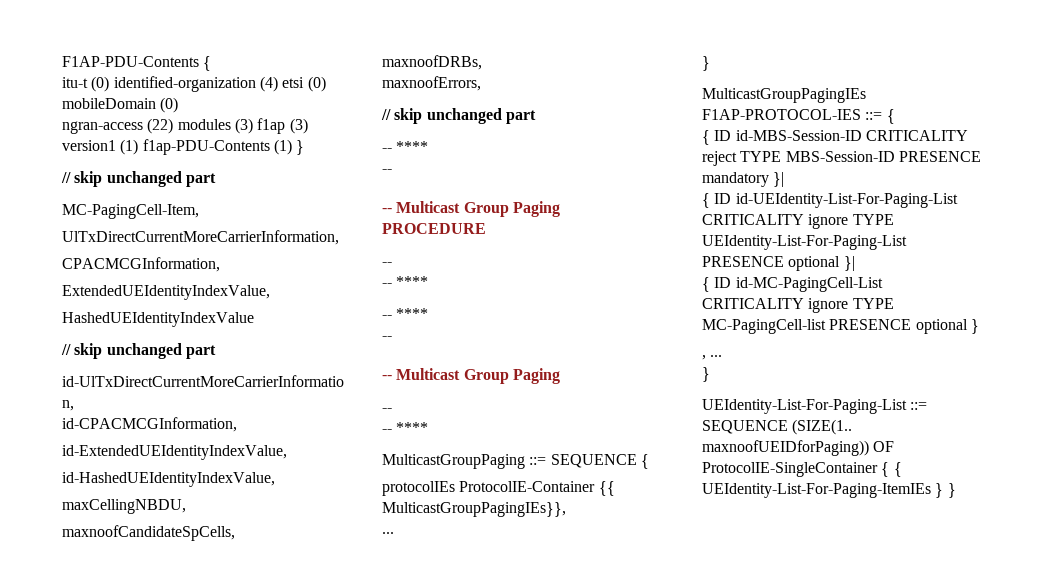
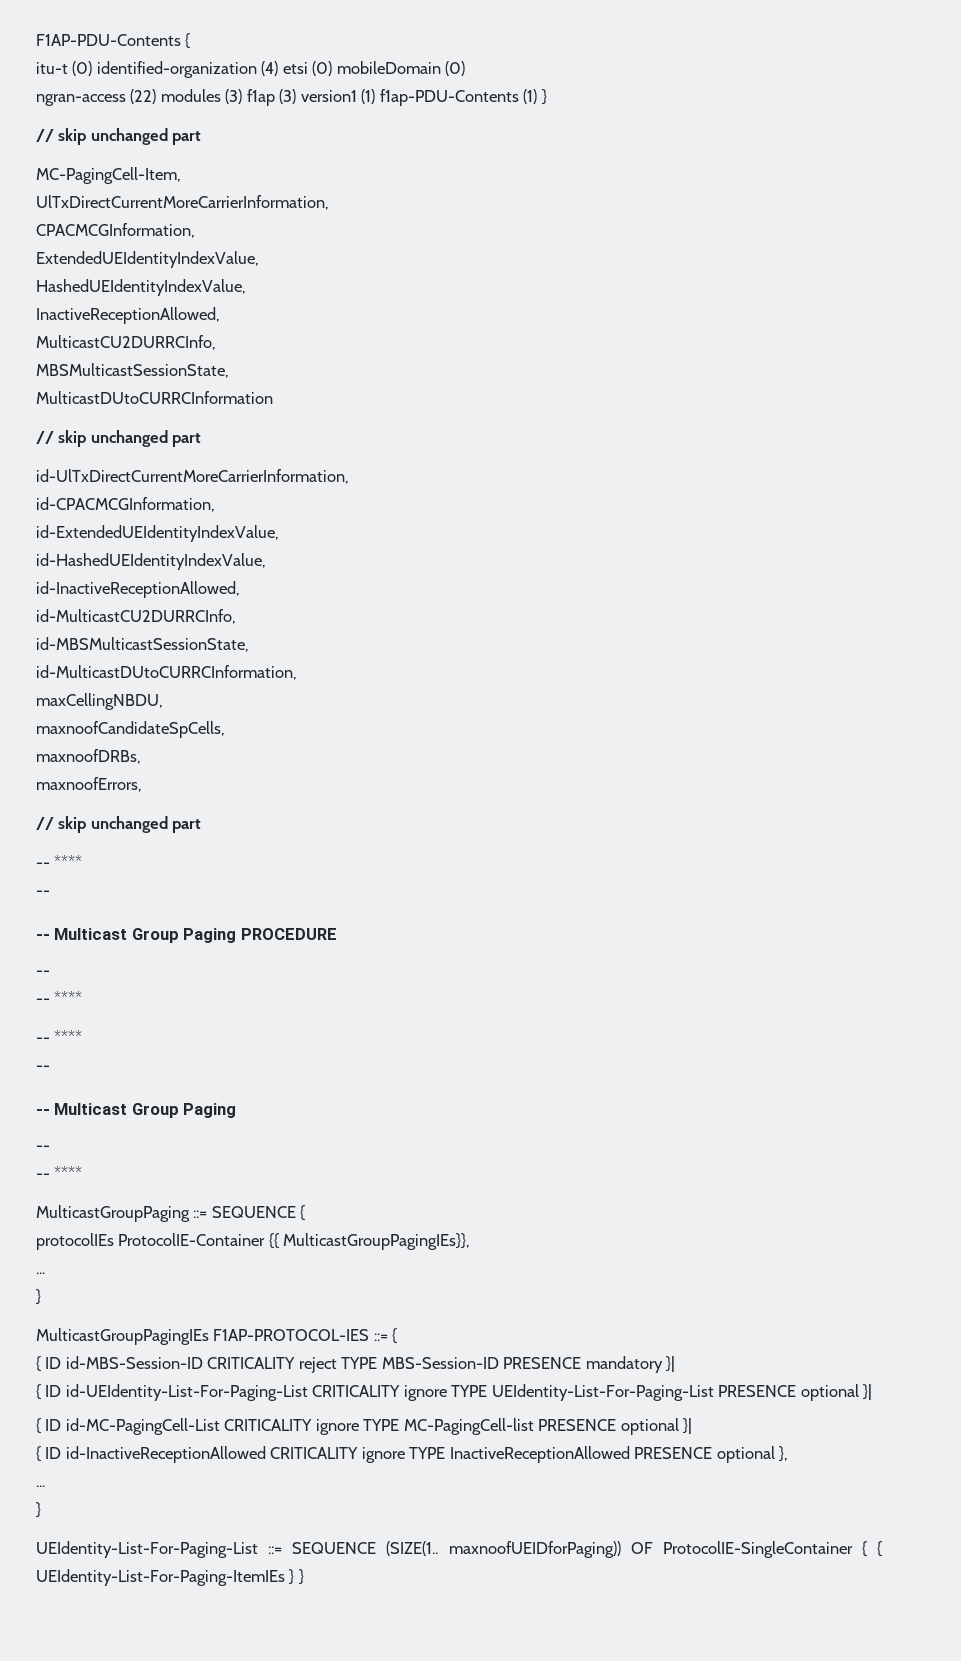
- HashedUEIdentityIndexValue
+ HashedUEIdentityIndexValue,
+ InactiveReceptionAllowed,
+ MulticastCU2DURRCInfo,
+ MBSMulticastSessionState,
+ MulticastDUtoCURRCInformation
+ id-InactiveReceptionAllowed,
+ id-MulticastCU2DURRCInfo,
+ id-MBSMulticastSessionState,
+ id-MulticastDUtoCURRCInformation,
- { ID id-MC-PagingCell-List CRITICALITY ignore TYPE MC-PagingCell-list PRESENCE optional }
- , ...
+ { ID id-MC-PagingCell-List CRITICALITY ignore TYPE MC-PagingCell-list PRESENCE optional }|
+ { ID id-InactiveReceptionAllowed CRITICALITY ignore TYPE InactiveReceptionAllowed PRESENCE optional },
+ ...

